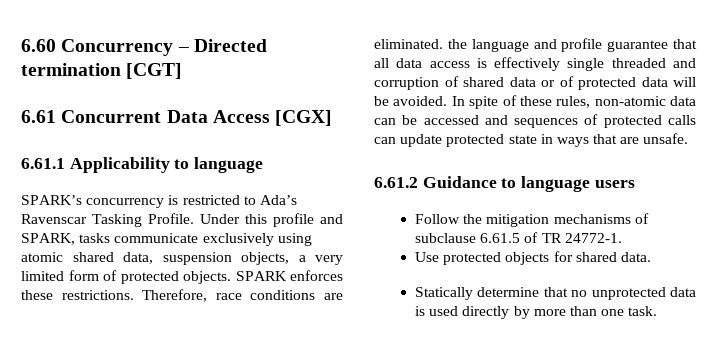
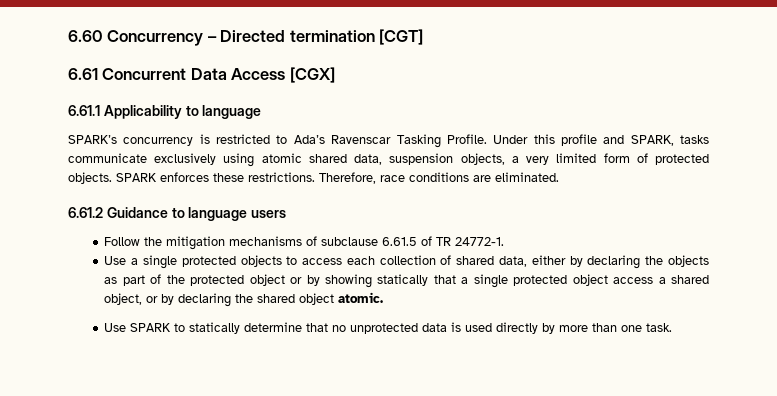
- Therefore, race conditions are eliminated. the language and profile guarantee that all data access is effectively single threaded and corruption of shared data or of protected data will be avoided. In spite of these rules, non-atomic data can be accessed and sequences of protected calls can update protected state in ways that are unsafe.
+ Therefore, race conditions are eliminated.
- Use protected objects for shared data.
- Statically determine that no unprotected data is used directly by more than one task.
+ Use a single protected objects to access each collection of shared data, either by declaring the objects as part of the protected object or by showing statically that a single protected object access a shared object, or by declaring the shared object atomic.
+ Use SPARK to statically determine that no unprotected data is used directly by more than one task.

